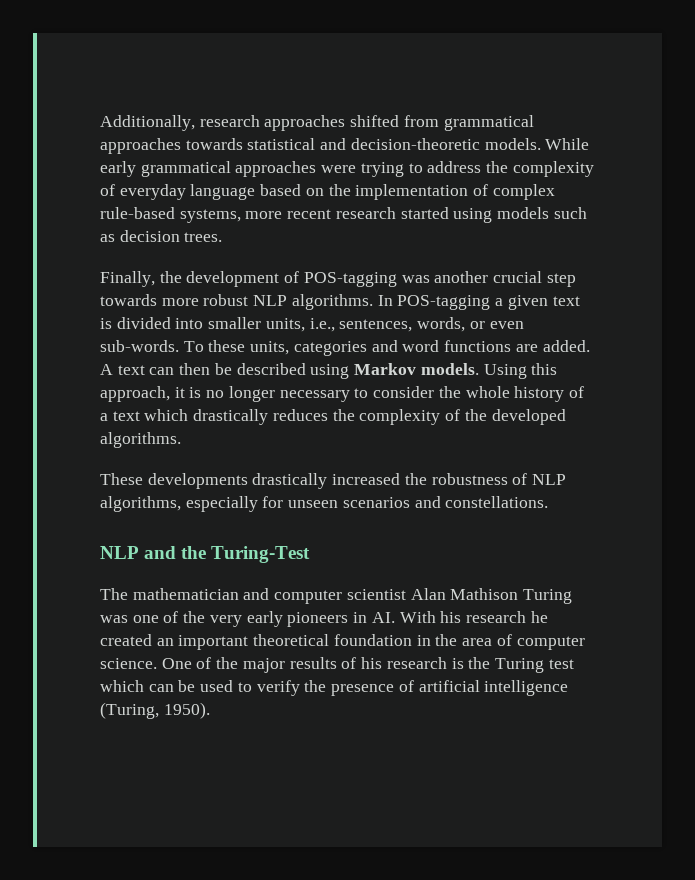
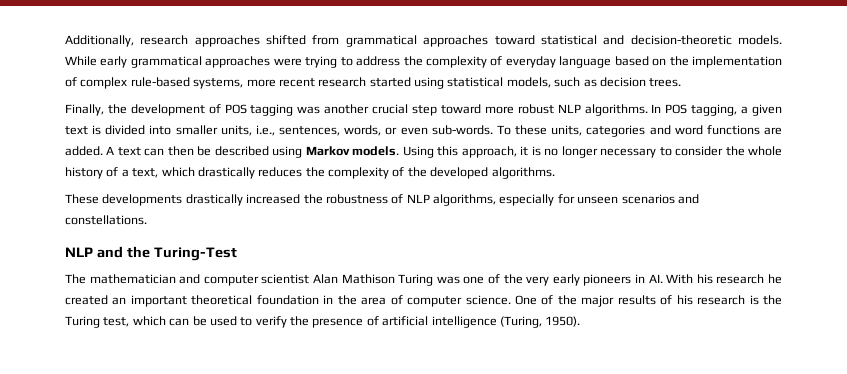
- Additionally, research approaches shifted from grammatical approaches towards statistical and decision-theoretic models.
+ Additionally, research approaches shifted from grammatical approaches toward statistical and decision-theoretic models.
- While early grammatical approaches were trying to address the complexity of everyday language based on the implementation of complex rule-based systems, more recent research started using models such as decision trees.
+ While early grammatical approaches were trying to address the complexity of everyday language based on the implementation of complex rule-based systems, more recent research started using statistical models, such as decision trees.
- Finally, the development of POS-tagging was another crucial step towards more robust NLP algorithms.
+ Finally, the development of POS tagging was another crucial step toward more robust NLP algorithms.
- In POS-tagging a given text is divided into smaller units, i.e., sentences, words, or even sub-words.
+ In POS tagging, a given text is divided into smaller units, i.e., sentences, words, or even sub-words.
- Using this approach, it is no longer necessary to consider the whole history of a text which drastically reduces the complexity of the developed algorithms.
+ Using this approach, it is no longer necessary to consider the whole history of a text, which drastically reduces the complexity of the developed algorithms.
- One of the major results of his research is the Turing test which can be used to verify the presence of artificial intelligence (Turing, 1950).
+ One of the major results of his research is the Turing test, which can be used to verify the presence of artificial intelligence (Turing, 1950).

